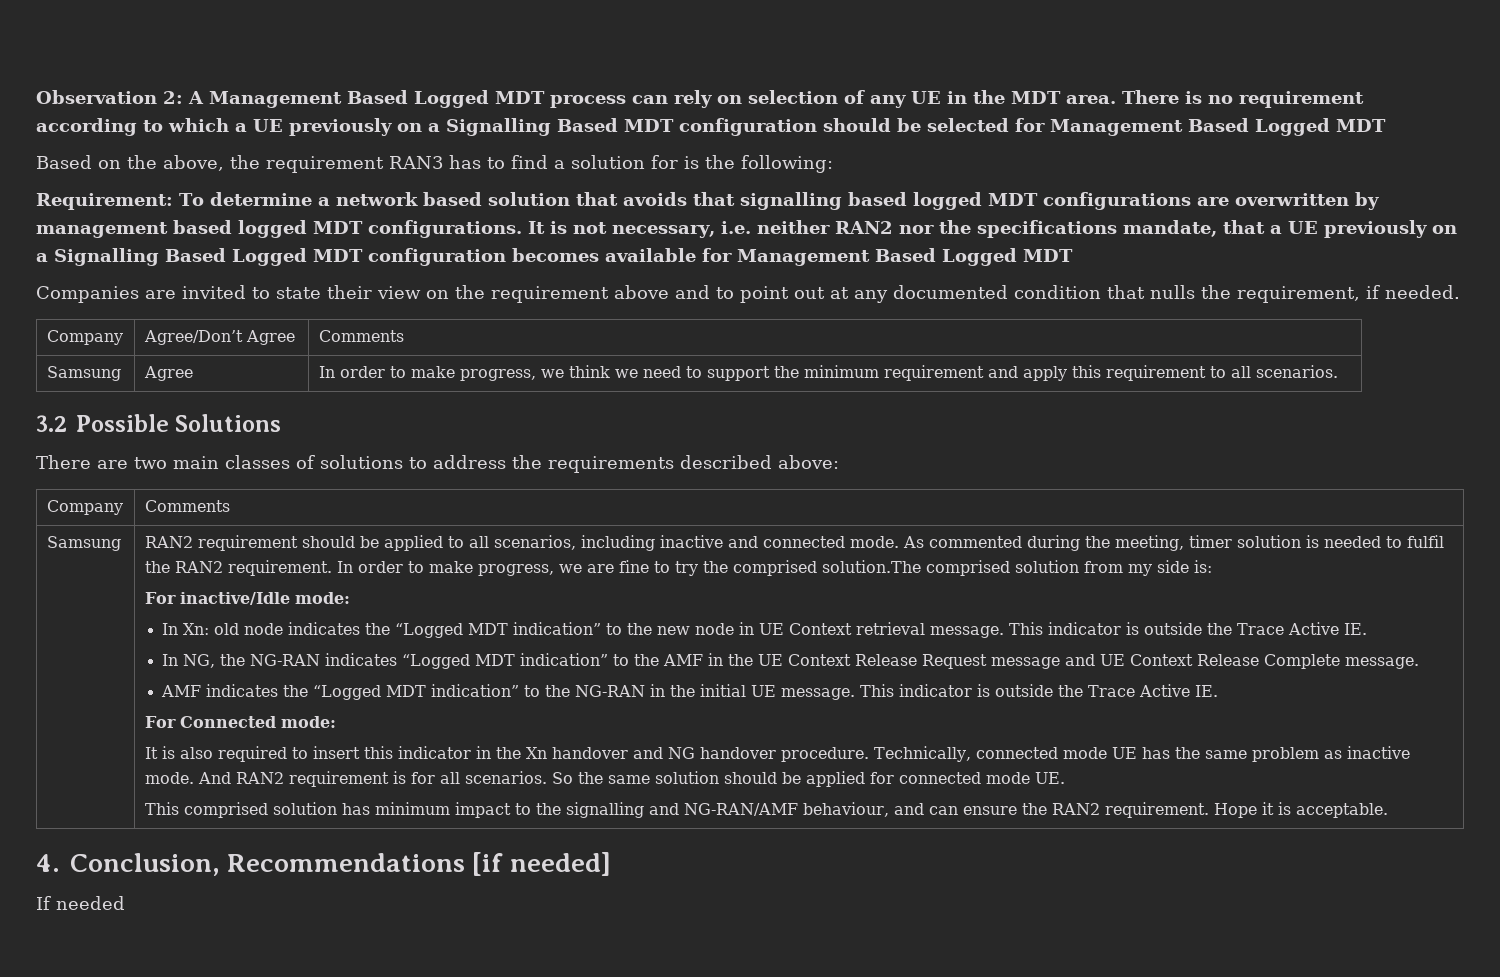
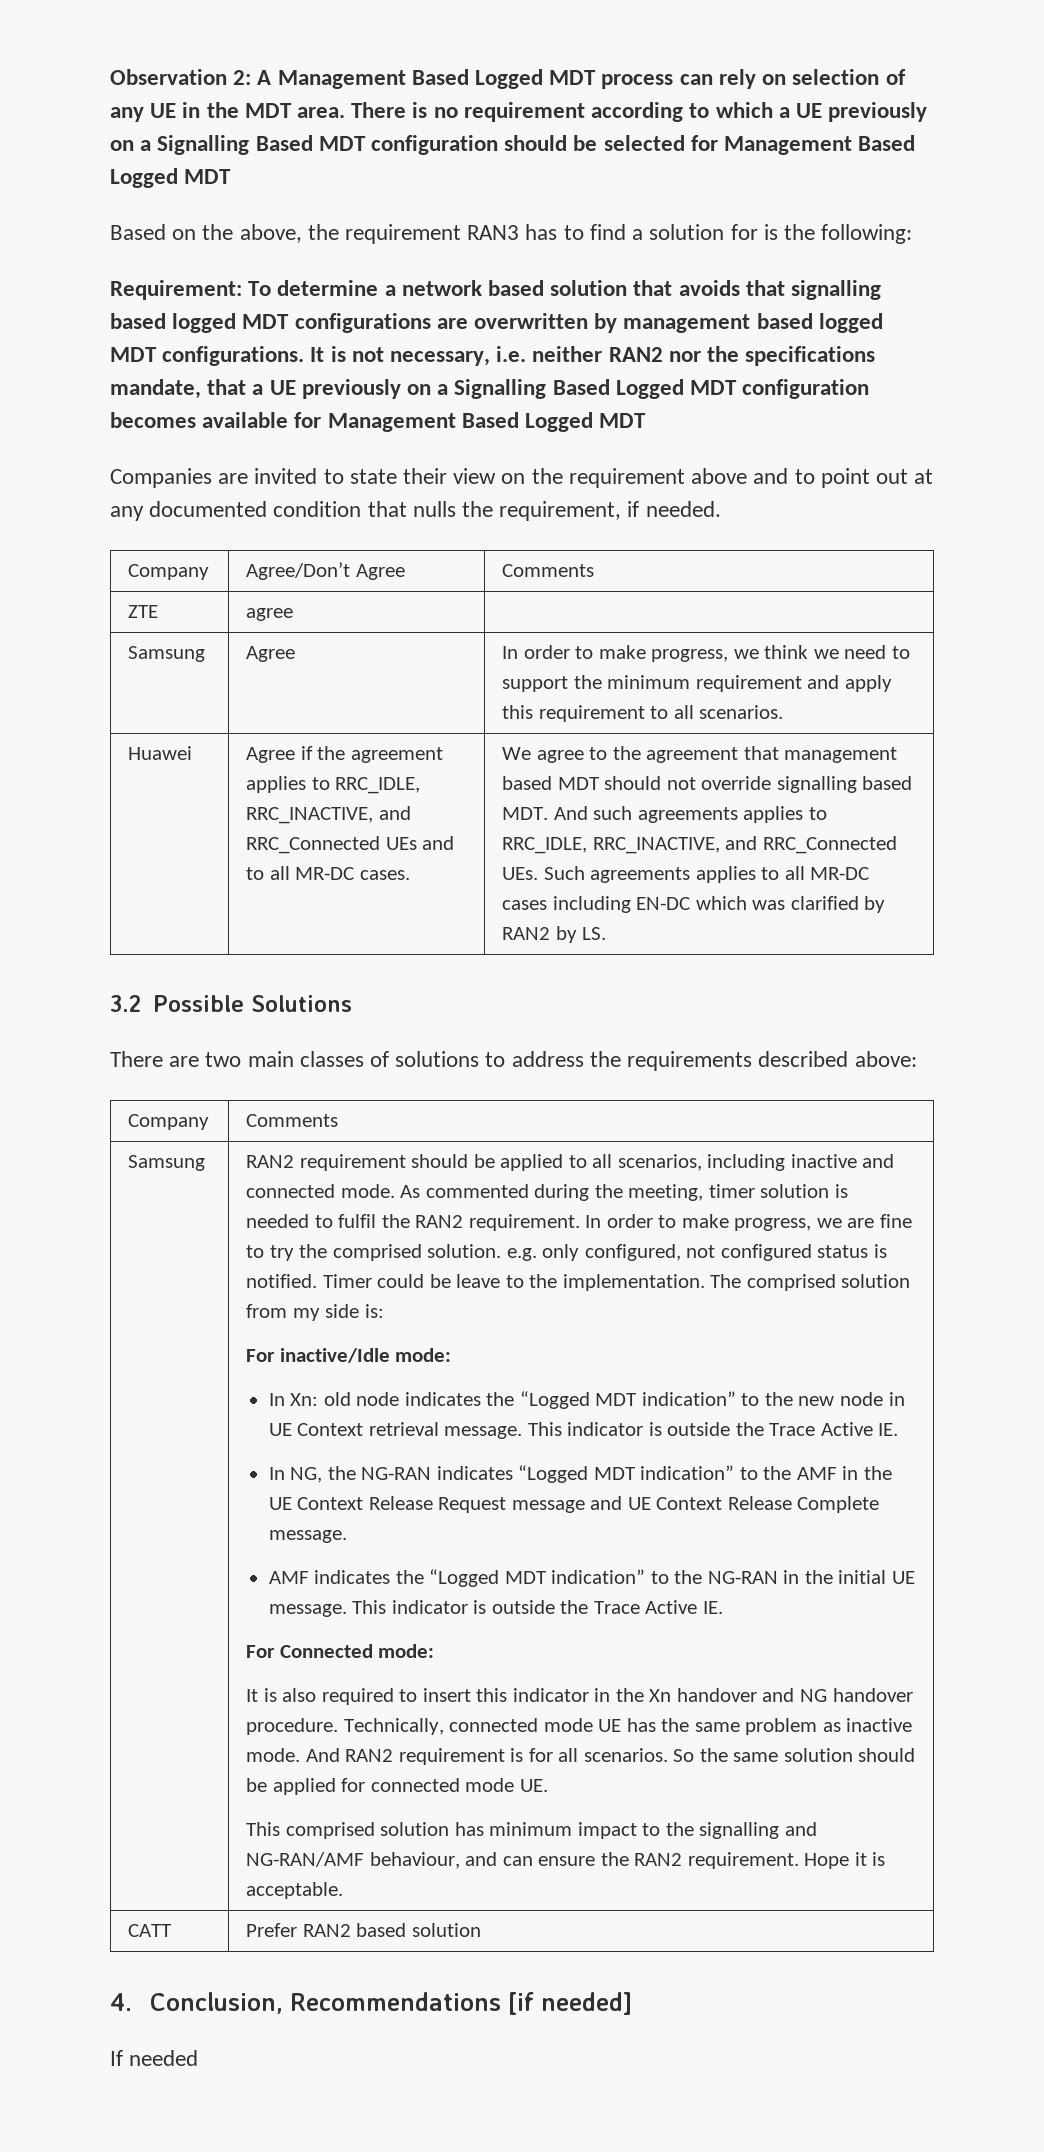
+ ZTE | agree |
+ Huawei | Agree if the agreement applies to RRC_IDLE, RRC_INACTIVE, and RRC_Connected UEs and to all MR-DC cases. | We agree to the agreement that management based MDT should not override signalling based MDT. And such agreements applies to RRC_IDLE, RRC_INACTIVE, and RRC_Connected UEs. Such agreements applies to all MR-DC cases including EN-DC which was clarified by RAN2 by LS.
- In order to make progress, we are fine to try the comprised solution.The comprised solution from my side is:
+ In order to make progress, we are fine to try the comprised solution. e.g. only configured, not configured status is notified. Timer could be leave to the implementation. The comprised solution from my side is:
+ CATT | Prefer RAN2 based solution

